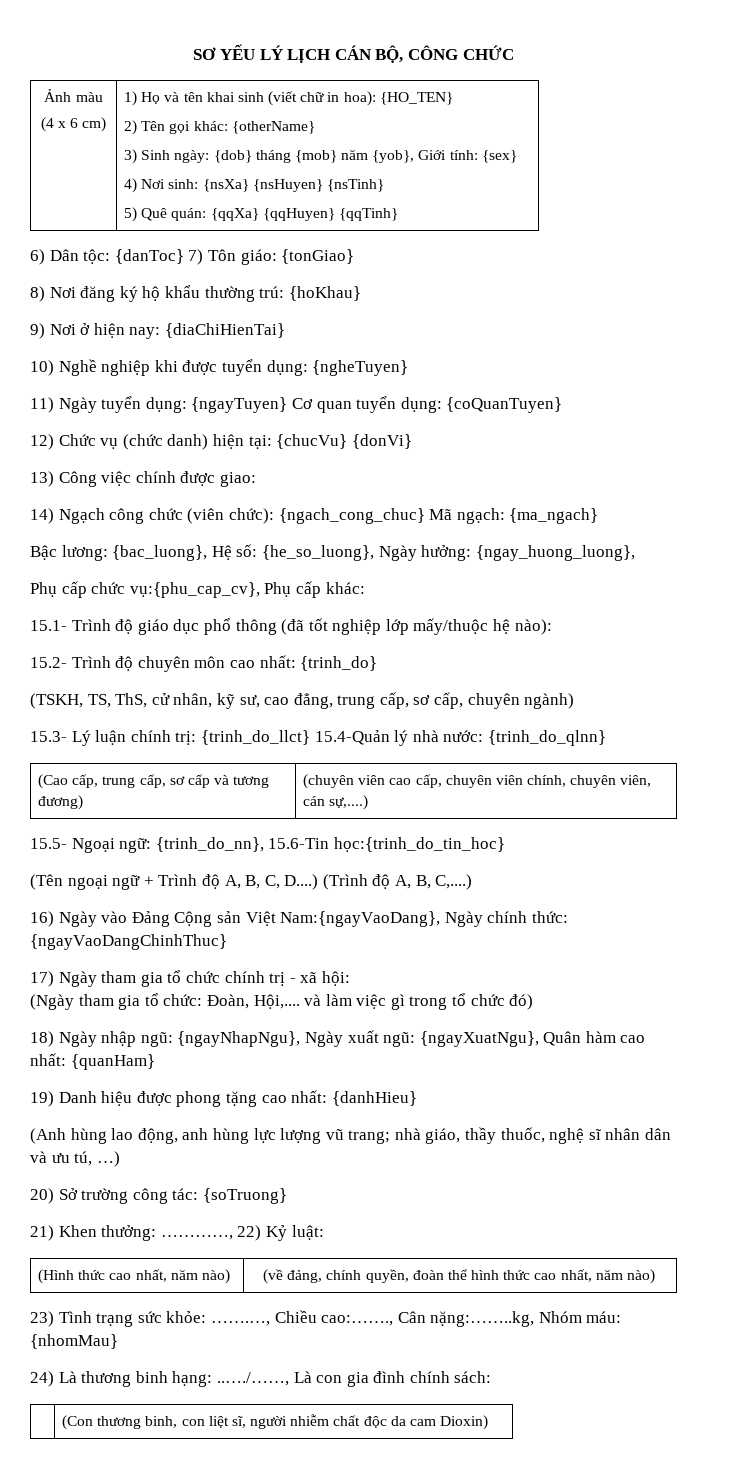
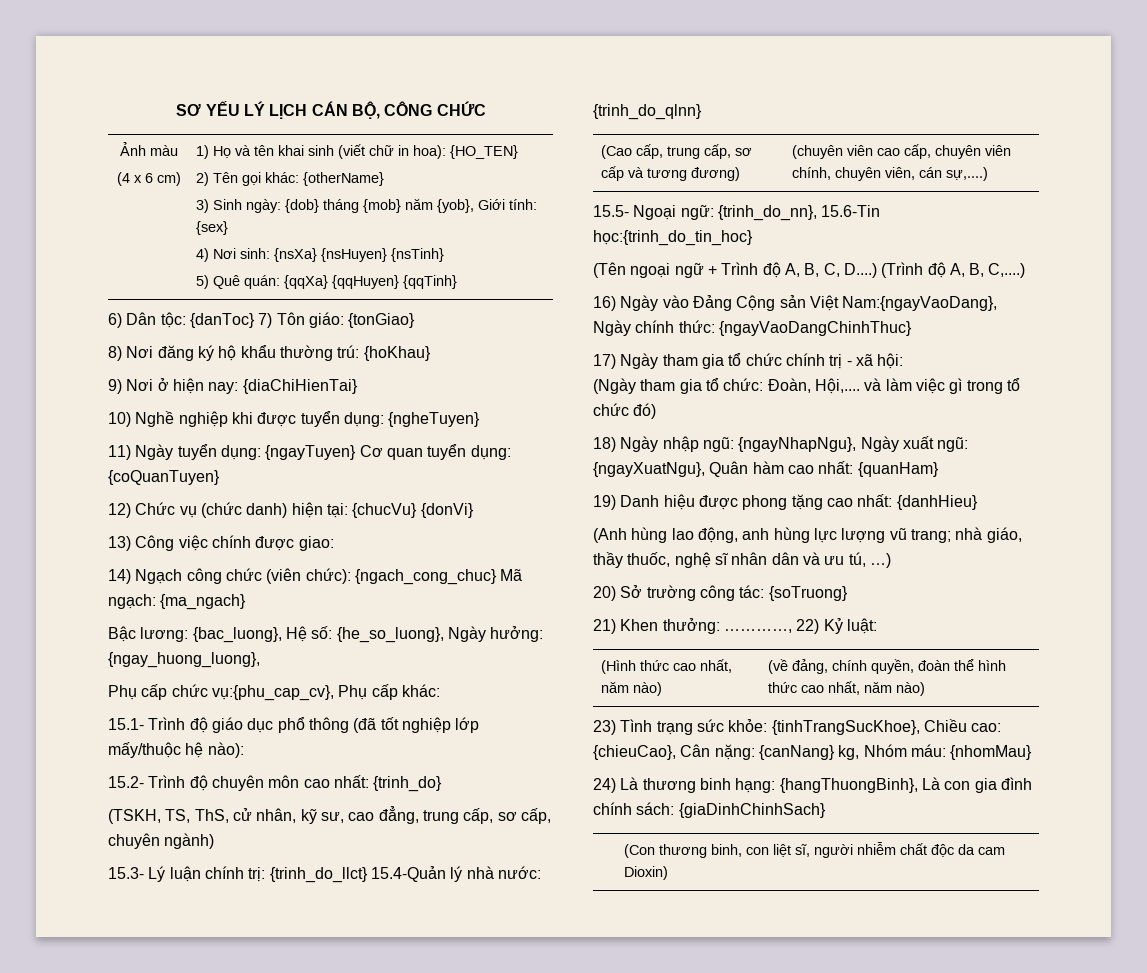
- 23) Tình trạng sức khỏe: …….…, Chiều cao:……., Cân nặng:……..kg, Nhóm máu: {nhomMau}
+ 23) Tình trạng sức khỏe: {tinhTrangSucKhoe}, Chiều cao: {chieuCao}, Cân nặng: {canNang} kg, Nhóm máu: {nhomMau}
- 24) Là thương binh hạng: ..…./……, Là con gia đình chính sách:
+ 24) Là thương binh hạng: {hangThuongBinh}, Là con gia đình chính sách: {giaDinhChinhSach}

